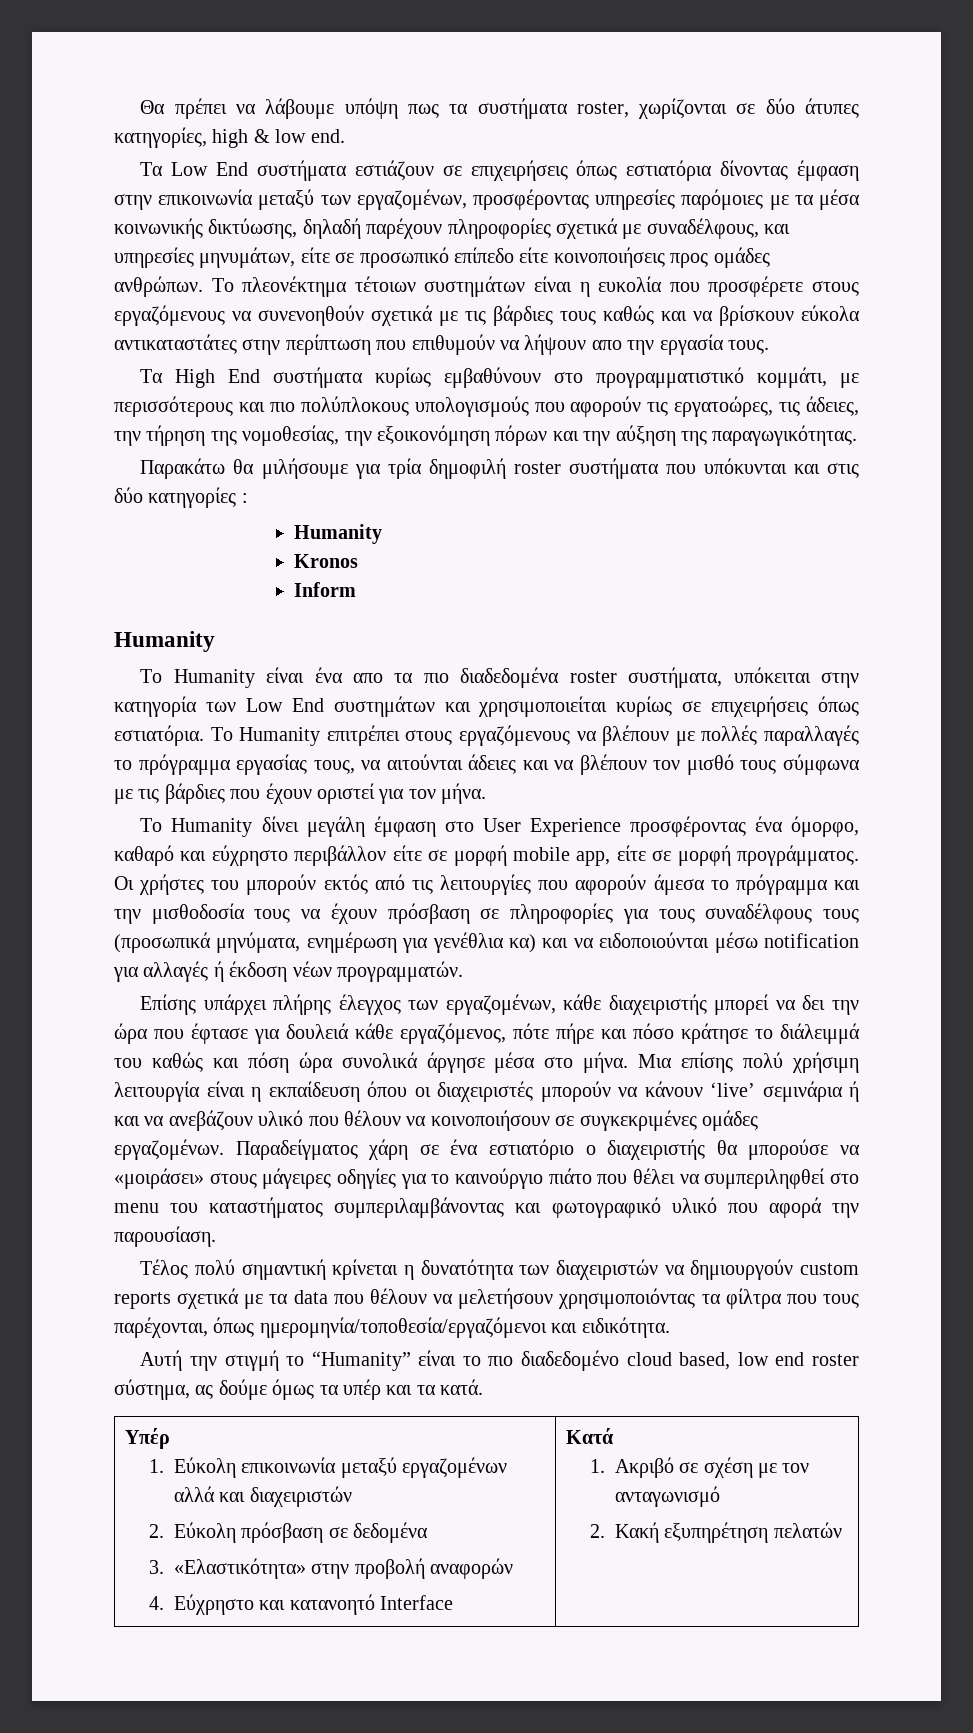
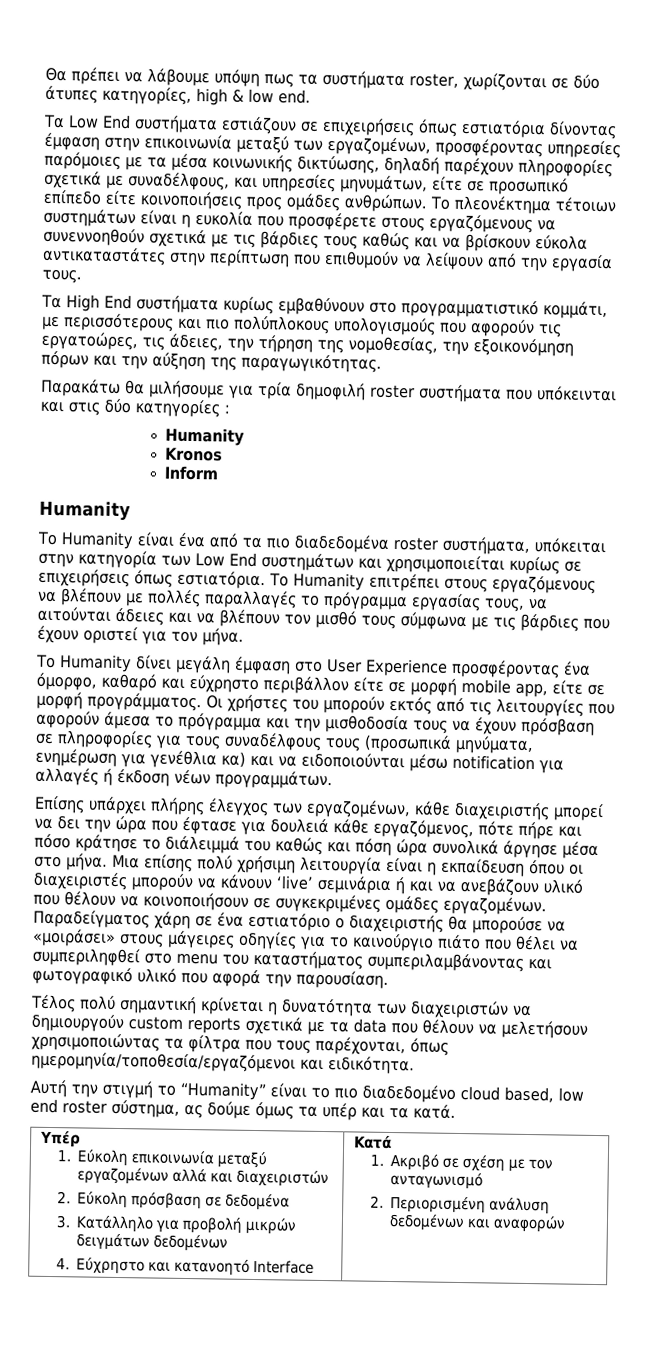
- Το πλεονέκτημα τέτοιων συστημάτων είναι η ευκολία που προσφέρετε στους εργαζόμενους να συνενοηθούν σχετικά με τις βάρδιες τους καθώς και να βρίσκουν εύκολα αντικαταστάτες στην περίπτωση που επιθυμούν να λήψουν απο την εργασία τους.
+ Το πλεονέκτημα τέτοιων συστημάτων είναι η ευκολία που προσφέρετε στους εργαζόμενους να συνεννοηθούν σχετικά με τις βάρδιες τους καθώς και να βρίσκουν εύκολα αντικαταστάτες στην περίπτωση που επιθυμούν να λείψουν από την εργασία τους.
- Παρακάτω θα μιλήσουμε για τρία δημοφιλή roster συστήματα που υπόκυνται και στις δύο κατηγορίες :
+ Παρακάτω θα μιλήσουμε για τρία δημοφιλή roster συστήματα που υπόκεινται και στις δύο κατηγορίες :
- Το Humanity είναι ένα απο τα πιο διαδεδομένα roster συστήματα, υπόκειται στην κατηγορία των Low End συστημάτων και χρησιμοποιείται κυρίως σε επιχειρήσεις όπως εστιατόρια.
+ Το Humanity είναι ένα από τα πιο διαδεδομένα roster συστήματα, υπόκειται στην κατηγορία των Low End συστημάτων και χρησιμοποιείται κυρίως σε επιχειρήσεις όπως εστιατόρια.
- Οι χρήστες του μπορούν εκτός από τις λειτουργίες που αφορούν άμεσα το πρόγραμμα και την μισθοδοσία τους να έχουν πρόσβαση σε πληροφορίες για τους συναδέλφους τους (προσωπικά μηνύματα, ενημέρωση για γενέθλια κα) και να ειδοποιούνται μέσω notification για αλλαγές ή έκδοση νέων προγραμματών.
+ Οι χρήστες του μπορούν εκτός από τις λειτουργίες που αφορούν άμεσα το πρόγραμμα και την μισθοδοσία τους να έχουν πρόσβαση σε πληροφορίες για τους συναδέλφους τους (προσωπικά μηνύματα, ενημέρωση για γενέθλια κα) και να ειδοποιούνται μέσω notification για αλλαγές ή έκδοση νέων προγραμμάτων.
- Τέλος πολύ σημαντική κρίνεται η δυνατότητα των διαχειριστών να δημιουργούν custom reports σχετικά με τα data που θέλουν να μελετήσουν χρησιμοποιόντας τα φίλτρα που τους παρέχονται, όπως ημερομηνία/τοποθεσία/εργαζόμενοι και ειδικότητα.
+ Τέλος πολύ σημαντική κρίνεται η δυνατότητα των διαχειριστών να δημιουργούν custom reports σχετικά με τα data που θέλουν να μελετήσουν χρησιμοποιώντας τα φίλτρα που τους παρέχονται, όπως ημερομηνία/τοποθεσία/εργαζόμενοι και ειδικότητα.
  Υπέρ
  1. Εύκολη επικοινωνία μεταξύ εργαζομένων αλλά και διαχειριστών
  2. Εύκολη πρόσβαση σε δεδομένα
- 3. «Ελαστικότητα» στην προβολή αναφορών
+ 3. Κατάλληλο για προβολή μικρών δειγμάτων δεδομένων
  4. Εύχρηστο και κατανοητό Interface | Κατά
  1. Ακριβό σε σχέση με τον ανταγωνισμό
- 2. Κακή εξυπηρέτηση πελατών
+ 2. Περιορισμένη ανάλυση δεδομένων και αναφορών

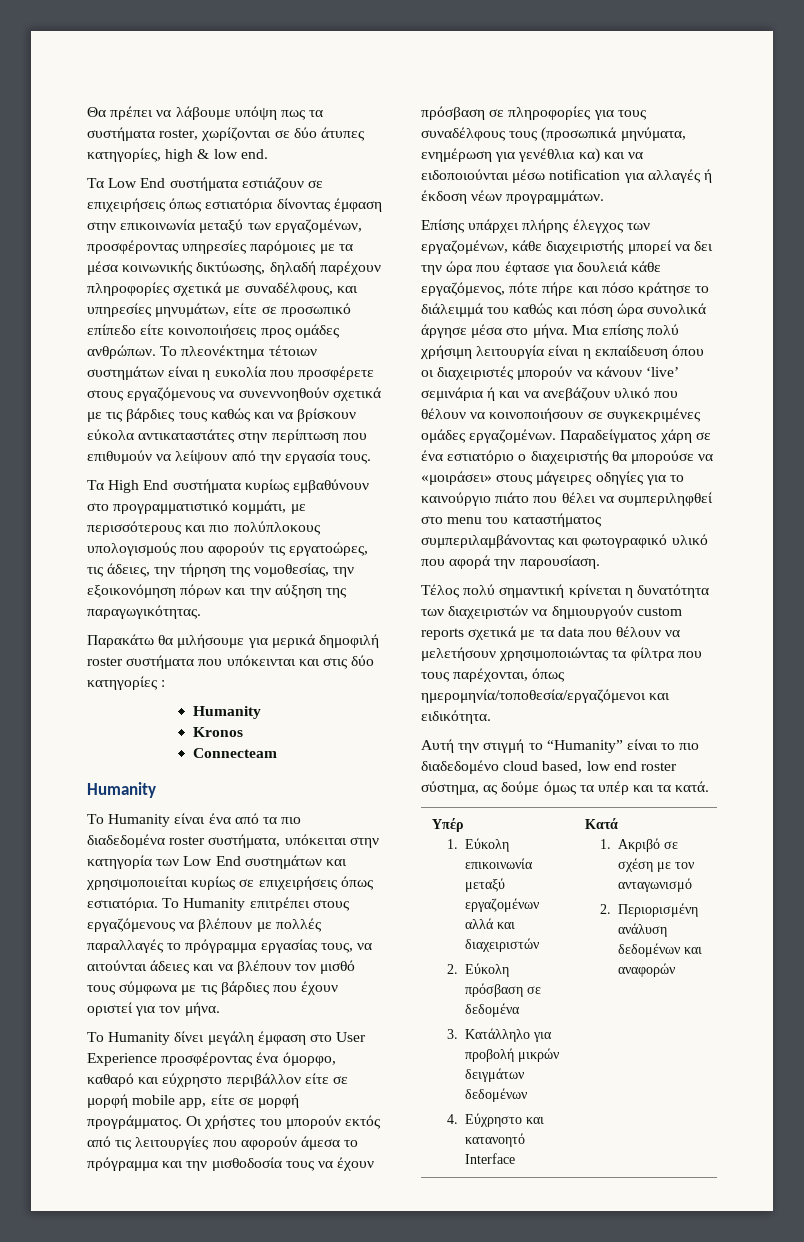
- Παρακάτω θα μιλήσουμε για τρία δημοφιλή roster συστήματα που υπόκεινται και στις δύο κατηγορίες :
+ Παρακάτω θα μιλήσουμε για μερικά δημοφιλή roster συστήματα που υπόκεινται και στις δύο κατηγορίες :
- Inform
+ Connecteam

